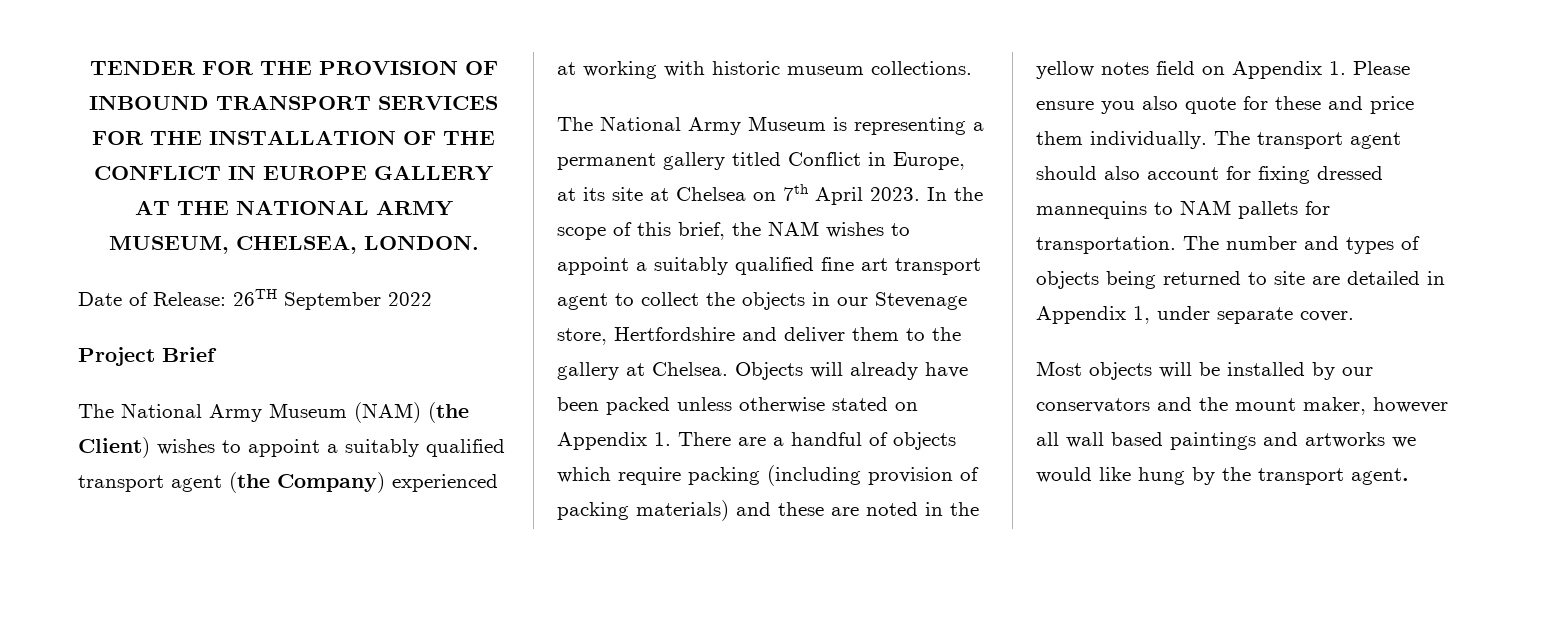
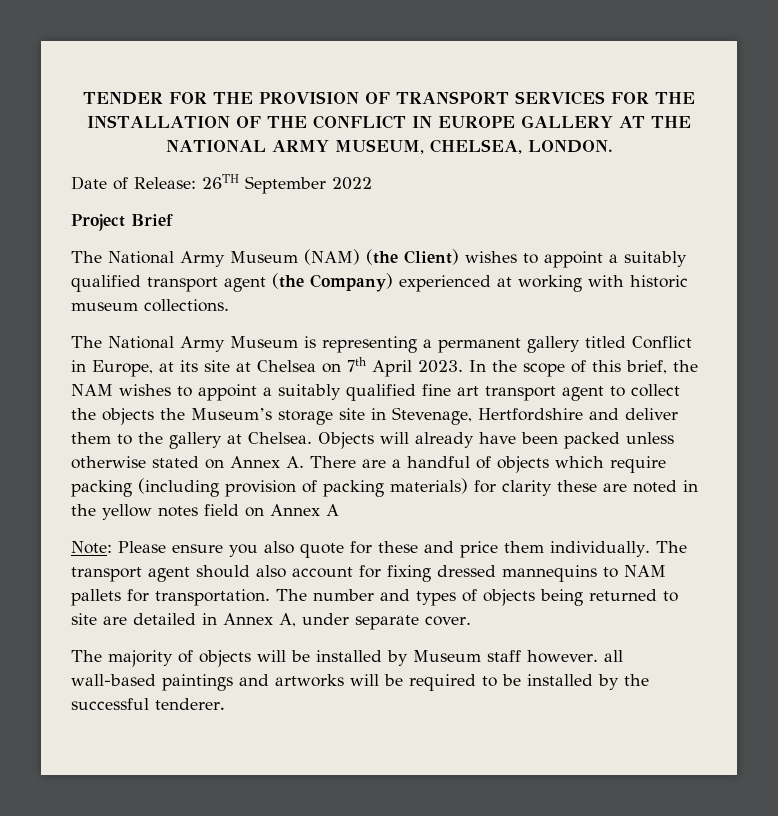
- TENDER FOR THE PROVISION OF INBOUND TRANSPORT SERVICES FOR THE INSTALLATION OF THE CONFLICT IN EUROPE GALLERY AT THE NATIONAL ARMY MUSEUM, CHELSEA, LONDON.
+ TENDER FOR THE PROVISION OF TRANSPORT SERVICES FOR THE INSTALLATION OF THE CONFLICT IN EUROPE GALLERY AT THE NATIONAL ARMY MUSEUM, CHELSEA, LONDON.
- In the scope of this brief, the NAM wishes to appoint a suitably qualified fine art transport agent to collect the objects in our Stevenage store, Hertfordshire and deliver them to the gallery at Chelsea.
+ In the scope of this brief, the NAM wishes to appoint a suitably qualified fine art transport agent to collect the objects the Museum’s storage site in Stevenage, Hertfordshire and deliver them to the gallery at Chelsea.
- Objects will already have been packed unless otherwise stated on Appendix 1. There are a handful of objects which require packing (including provision of packing materials) and these are noted in the yellow notes field on Appendix 1. Please ensure you also quote for these and price them individually.
+ Objects will already have been packed unless otherwise stated on Annex A. There are a handful of objects which require packing (including provision of packing materials) for clarity these are noted in the yellow notes field on Annex A
+ Note: Please ensure you also quote for these and price them individually.
- The number and types of objects being returned to site are detailed in Appendix 1, under separate cover.
+ The number and types of objects being returned to site are detailed in Annex A, under separate cover.
- Most objects will be installed by our conservators and the mount maker, however all wall based paintings and artworks we would like hung by the transport agent.
+ The majority of objects will be installed by Museum staff however. all wall-based paintings and artworks will be required to be installed by the successful tenderer.

